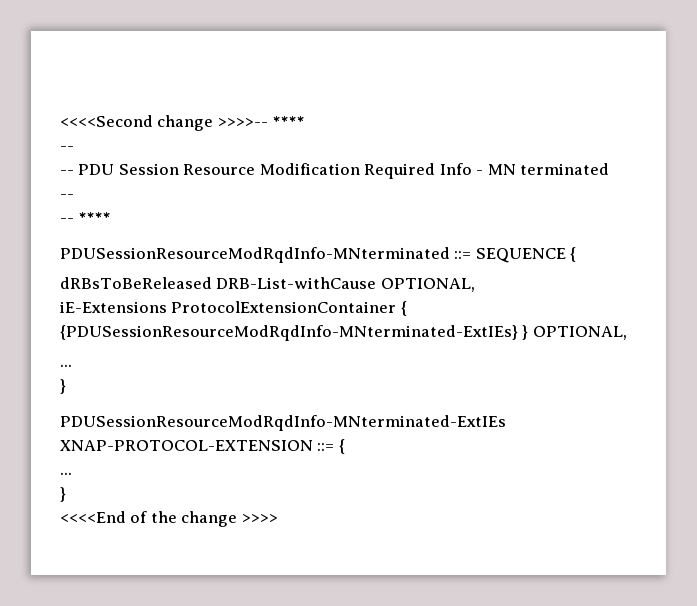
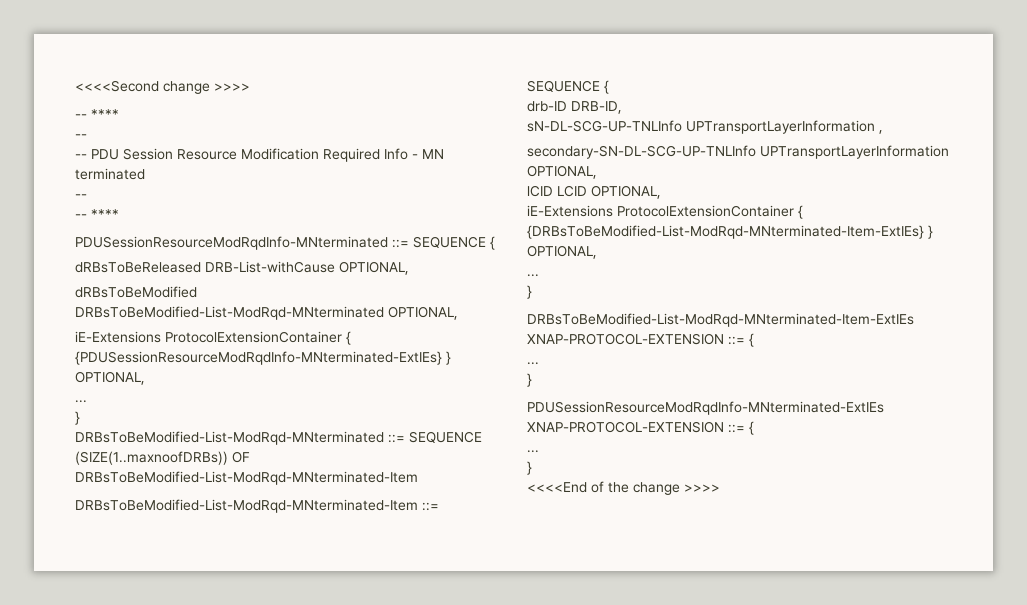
- <<<<Second change >>>>-- ****
+ <<<<Second change >>>>
+ -- ****
+ dRBsToBeModified DRBsToBeModified-List-ModRqd-MNterminated OPTIONAL,
+ DRBsToBeModified-List-ModRqd-MNterminated ::= SEQUENCE (SIZE(1..maxnoofDRBs)) OF DRBsToBeModified-List-ModRqd-MNterminated-Item
+ DRBsToBeModified-List-ModRqd-MNterminated-Item ::= SEQUENCE {
+ drb-ID DRB-ID,
+ sN-DL-SCG-UP-TNLInfo UPTransportLayerInformation ,
+ secondary-SN-DL-SCG-UP-TNLInfo UPTransportLayerInformation OPTIONAL,
+ lCID LCID OPTIONAL,
+ iE-Extensions ProtocolExtensionContainer { {DRBsToBeModified-List-ModRqd-MNterminated-Item-ExtIEs} } OPTIONAL,
+ ...
+ }
+ DRBsToBeModified-List-ModRqd-MNterminated-Item-ExtIEs XNAP-PROTOCOL-EXTENSION ::= {
+ ...
+ }

